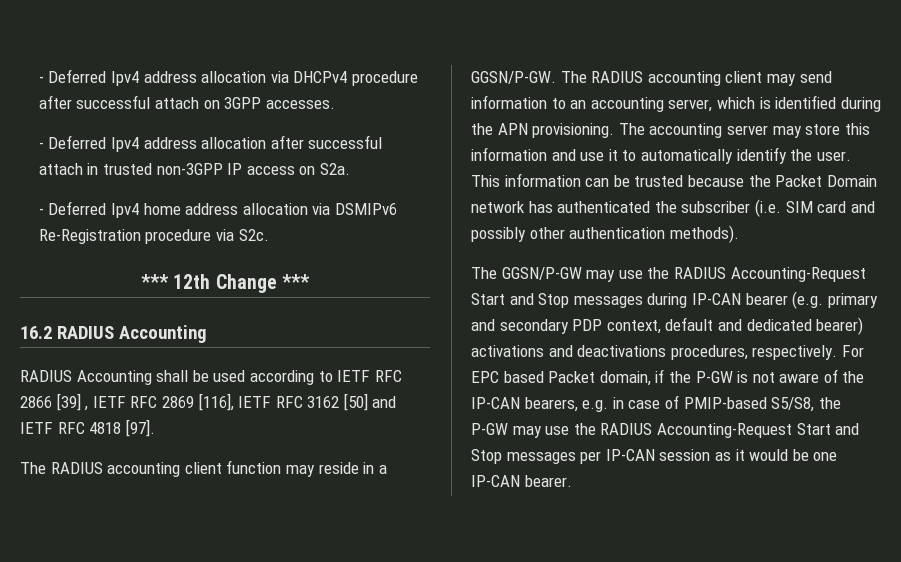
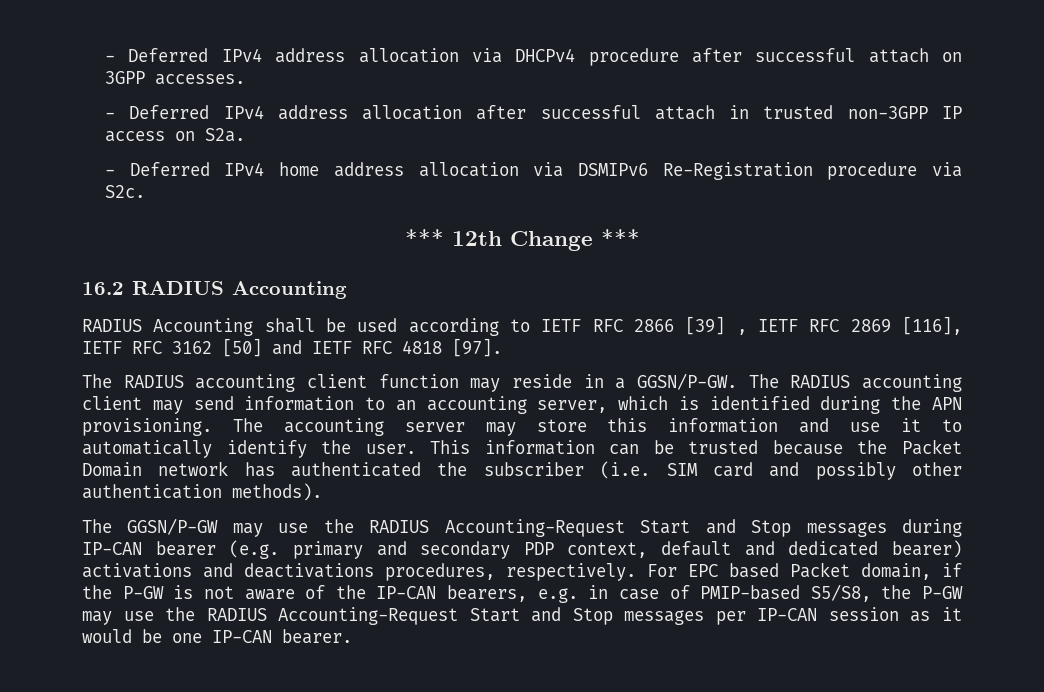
- - Deferred Ipv4 address allocation via DHCPv4 procedure after successful attach on 3GPP accesses.
+ - Deferred IPv4 address allocation via DHCPv4 procedure after successful attach on 3GPP accesses.
- - Deferred Ipv4 address allocation after successful attach in trusted non-3GPP IP access on S2a.
+ - Deferred IPv4 address allocation after successful attach in trusted non-3GPP IP access on S2a.
- - Deferred Ipv4 home address allocation via DSMIPv6 Re-Registration procedure via S2c.
+ - Deferred IPv4 home address allocation via DSMIPv6 Re-Registration procedure via S2c.

